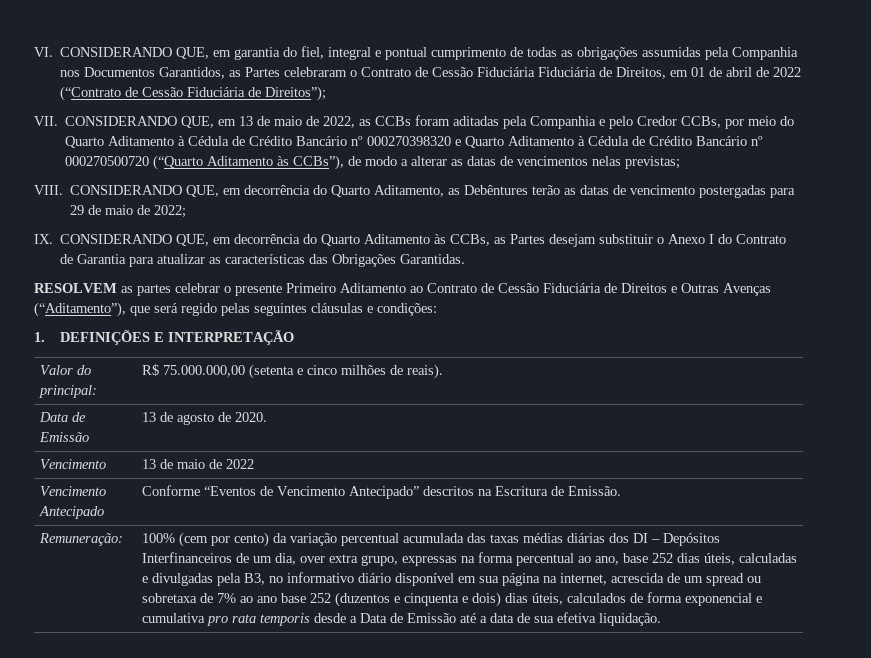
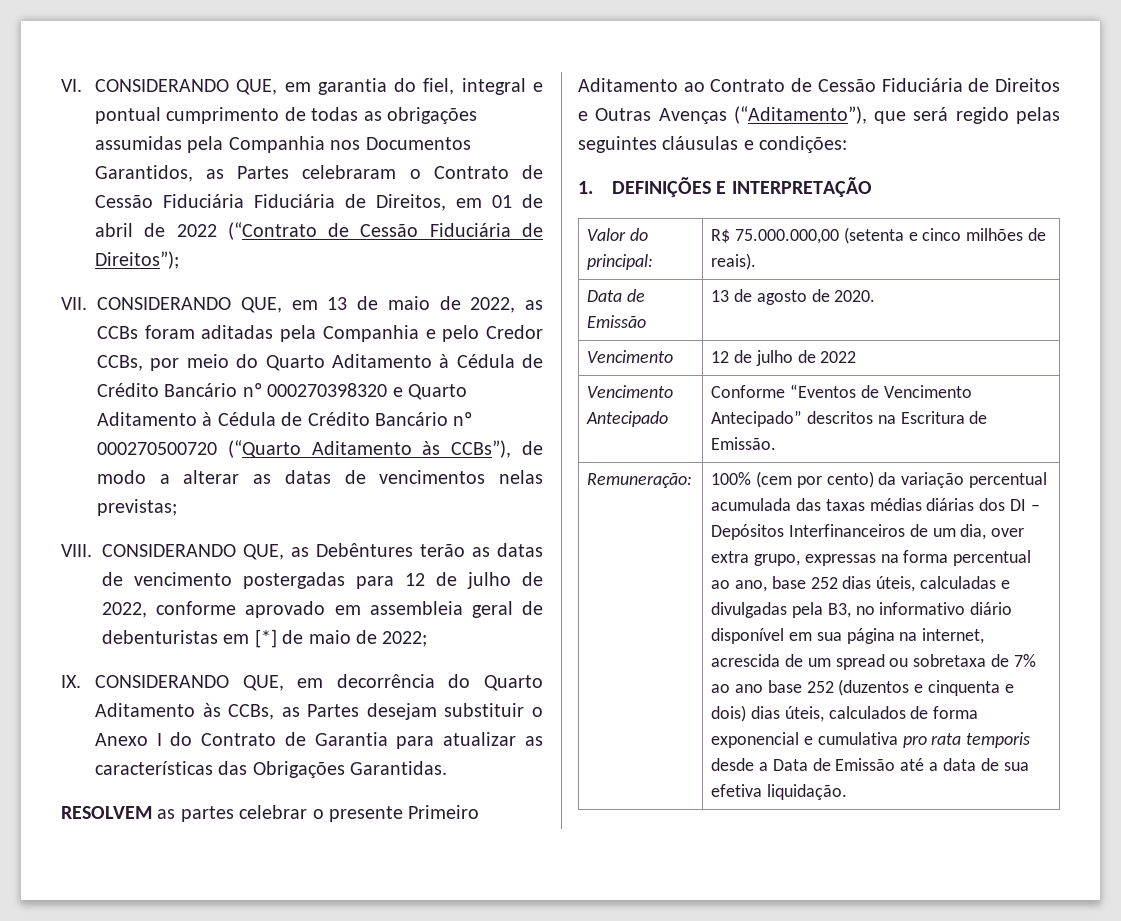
- CONSIDERANDO QUE, em decorrência do Quarto Aditamento, as Debêntures terão as datas de vencimento postergadas para 29 de maio de 2022;
+ CONSIDERANDO QUE, as Debêntures terão as datas de vencimento postergadas para 12 de julho de 2022, conforme aprovado em assembleia geral de debenturistas em [*] de maio de 2022;
- Vencimento | 13 de maio de 2022
+ Vencimento | 12 de julho de 2022

